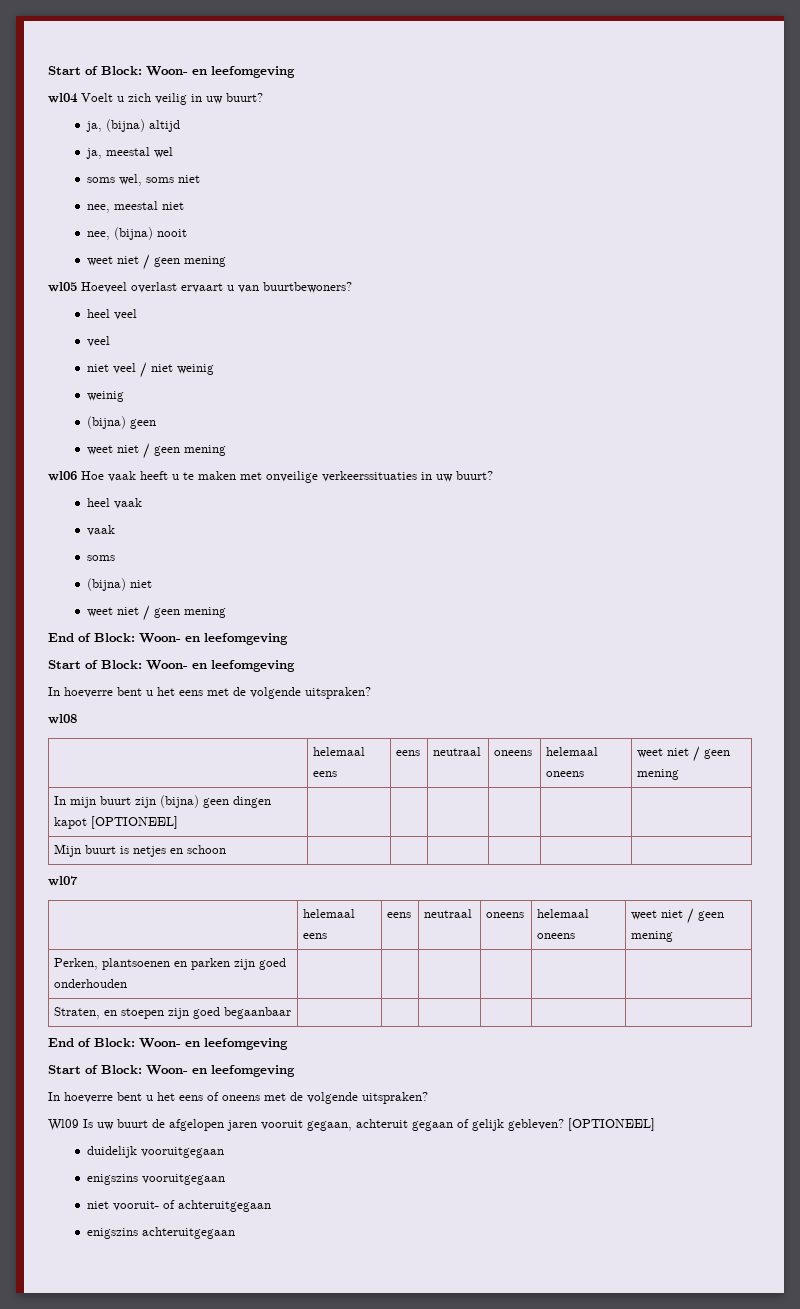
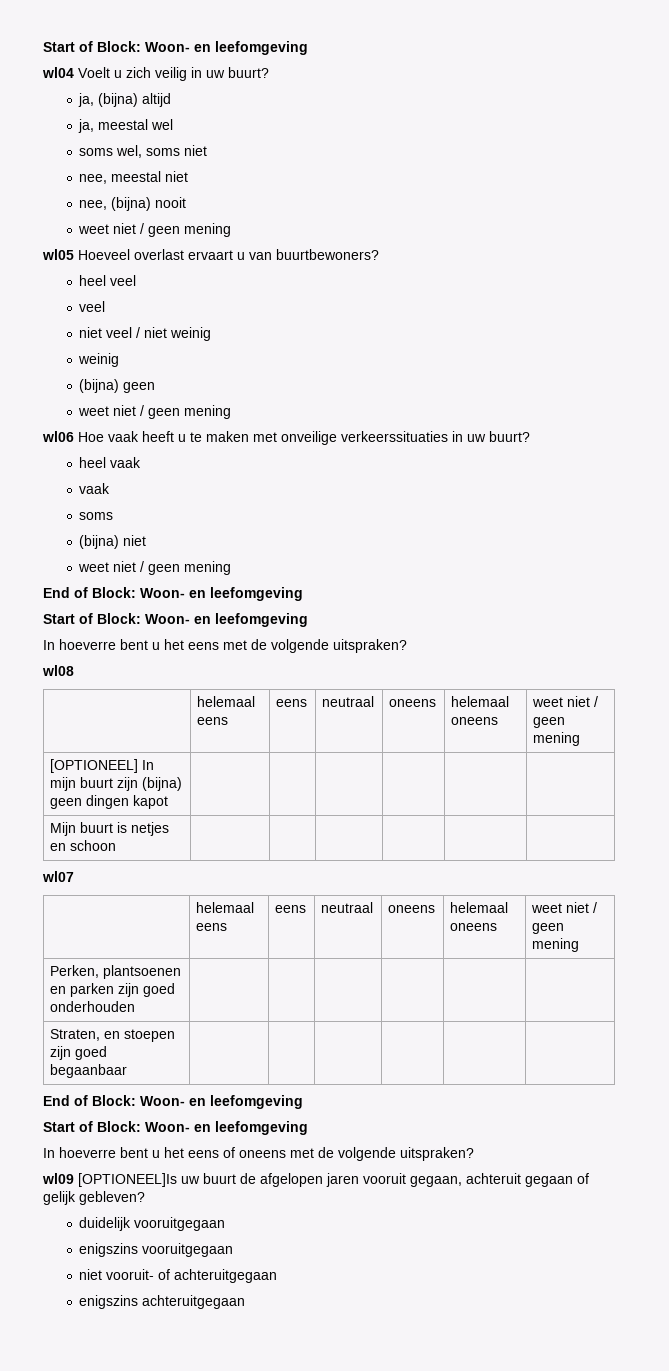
- In mijn buurt zijn (bijna) geen dingen kapot [OPTIONEEL] | | | | | |
+ [OPTIONEEL] In mijn buurt zijn (bijna) geen dingen kapot | | | | | |
- Wl09 Is uw buurt de afgelopen jaren vooruit gegaan, achteruit gegaan of gelijk gebleven? [OPTIONEEL]
+ wl09 [OPTIONEEL]Is uw buurt de afgelopen jaren vooruit gegaan, achteruit gegaan of gelijk gebleven?

